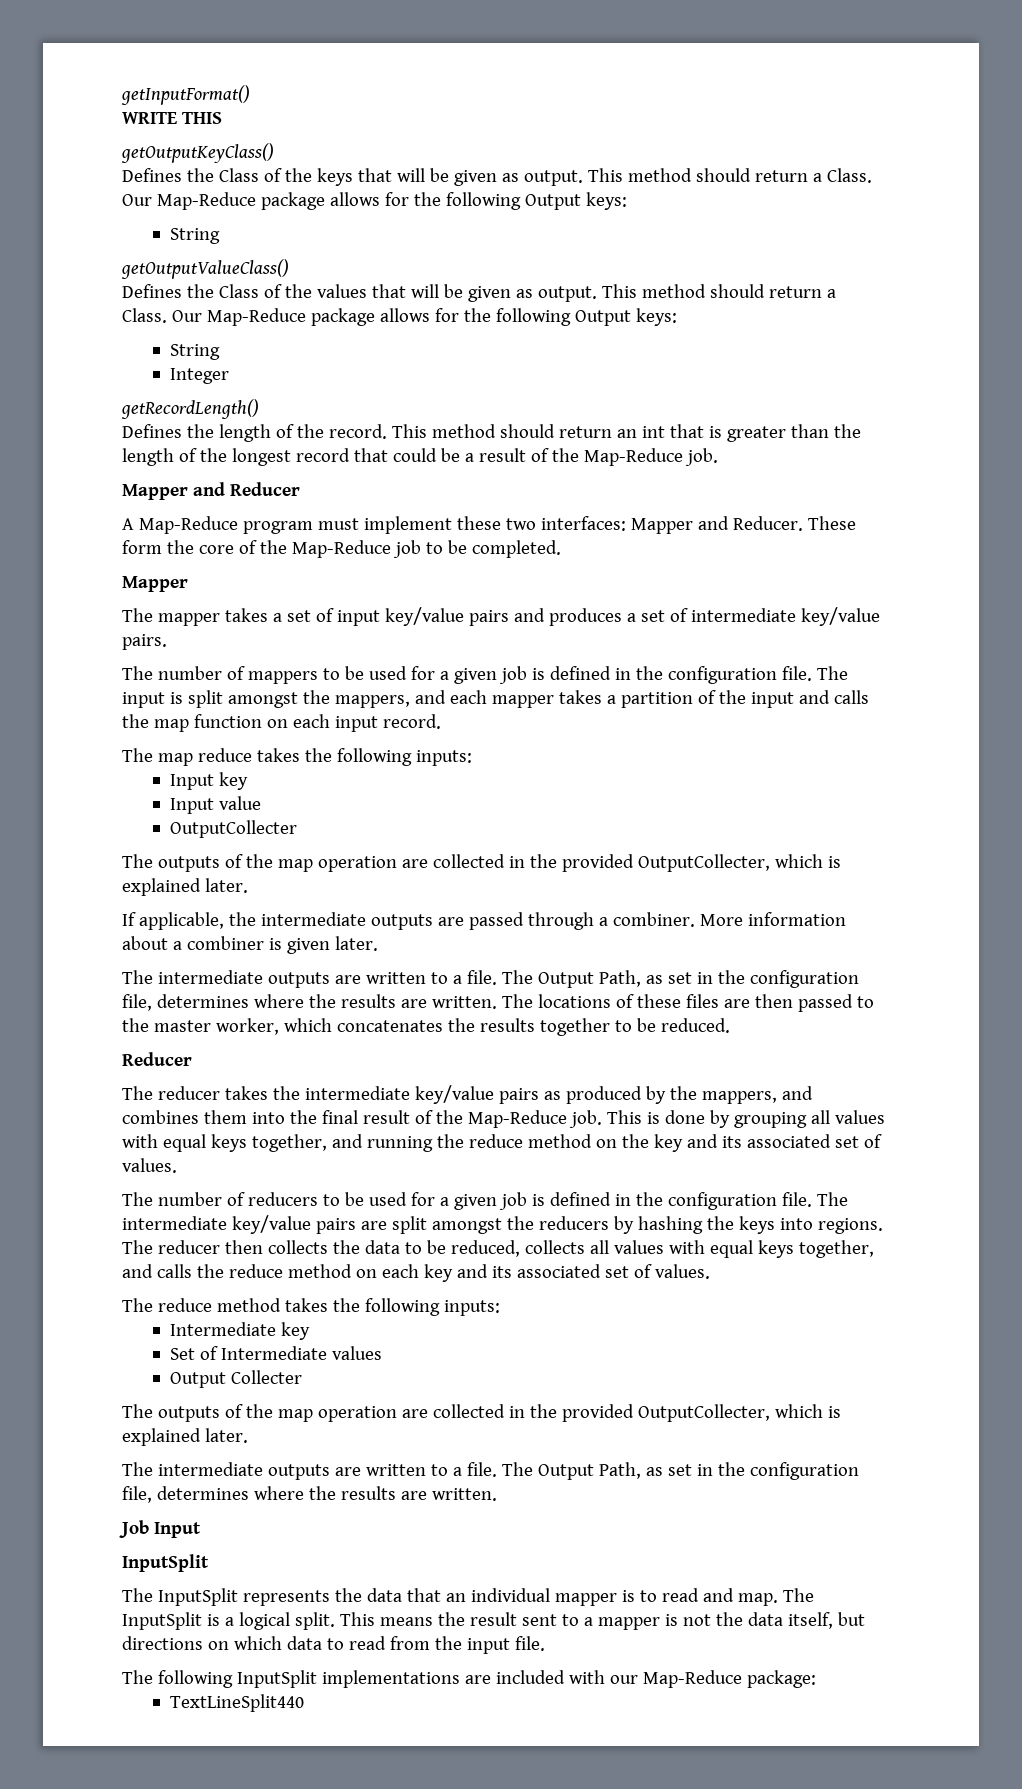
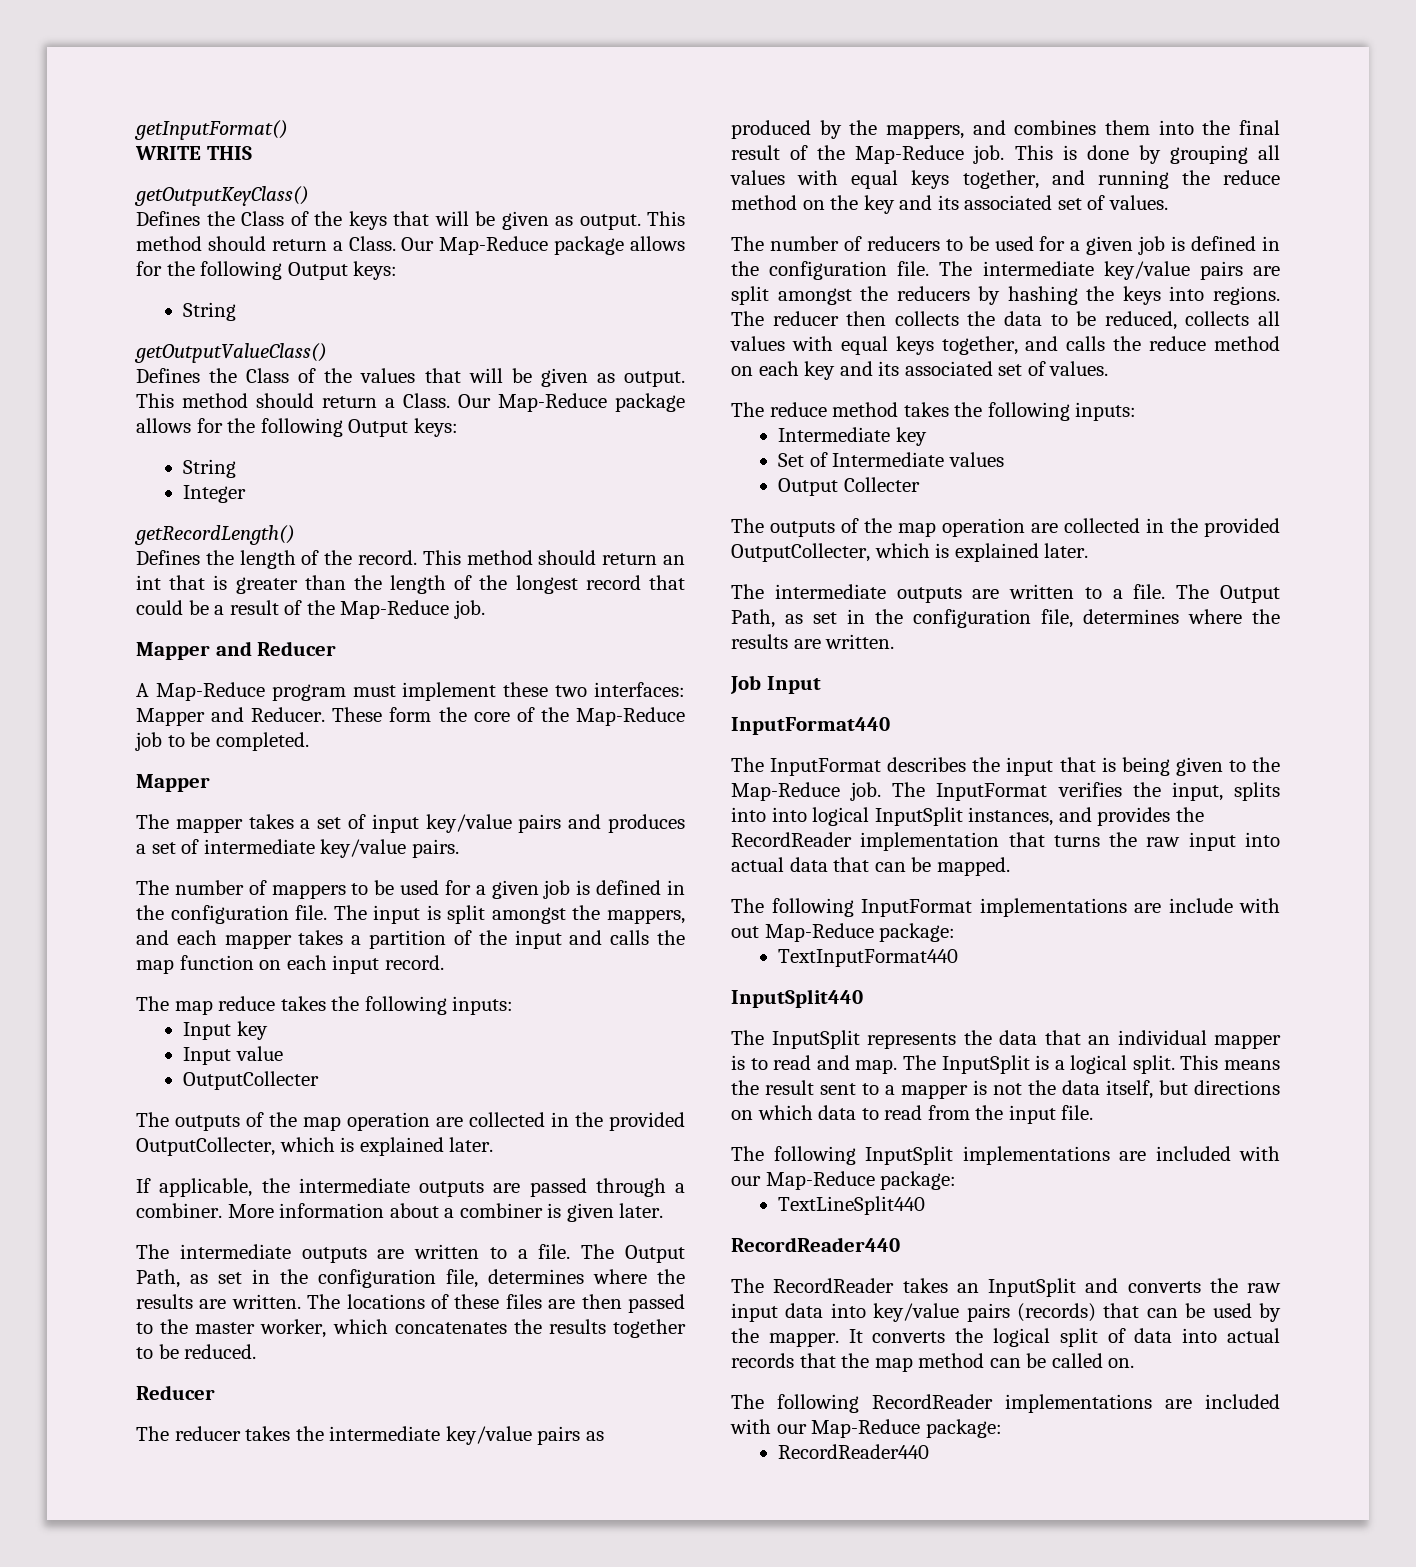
  Job Input
- InputSplit
+ InputFormat440
+ The InputFormat describes the input that is being given to the Map-Reduce job. The InputFormat verifies the input, splits into into logical InputSplit instances, and provides the RecordReader implementation that turns the raw input into actual data that can be mapped.
+ The following InputFormat implementations are include with out Map-Reduce package:
+ TextInputFormat440
+ InputSplit440
  TextLineSplit440
+ RecordReader440
+ The RecordReader takes an InputSplit and converts the raw input data into key/value pairs (records) that can be used by the mapper. It converts the logical split of data into actual records that the map method can be called on.
+ The following RecordReader implementations are included with our Map-Reduce package:
+ RecordReader440

